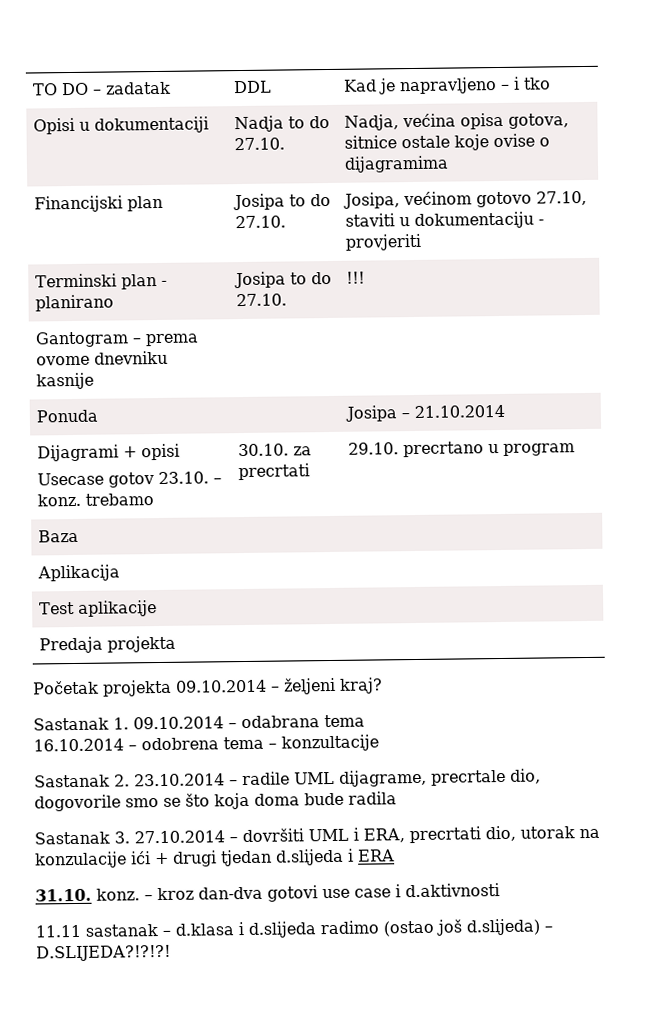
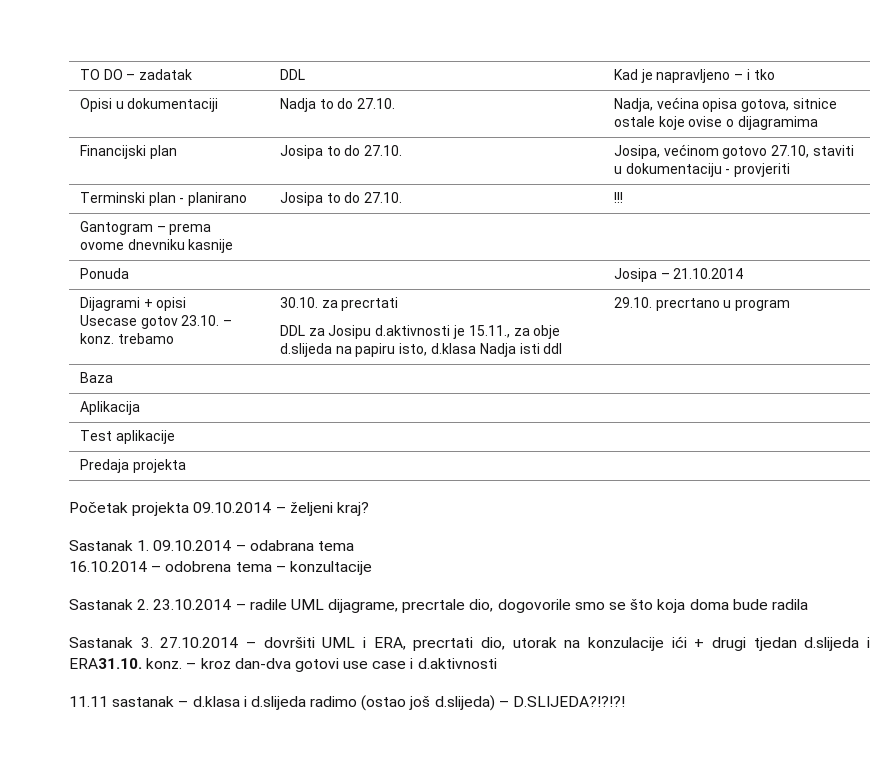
  Dijagrami + opisi
- Usecase gotov 23.10. – konz. trebamo | 30.10. za precrtati | 29.10. precrtano u program
+ Usecase gotov 23.10. – konz. trebamo | 30.10. za precrtati
+ DDL za Josipu d.aktivnosti je 15.11., za obje d.slijeda na papiru isto, d.klasa Nadja isti ddl | 29.10. precrtano u program
- Sastanak 3. 27.10.2014 – dovršiti UML i ERA, precrtati dio, utorak na konzulacije ići + drugi tjedan d.slijeda i ERA
- 31.10. konz.
+ Sastanak 3. 27.10.2014 – dovršiti UML i ERA, precrtati dio, utorak na konzulacije ići + drugi tjedan d.slijeda i ERA31.10. konz.

